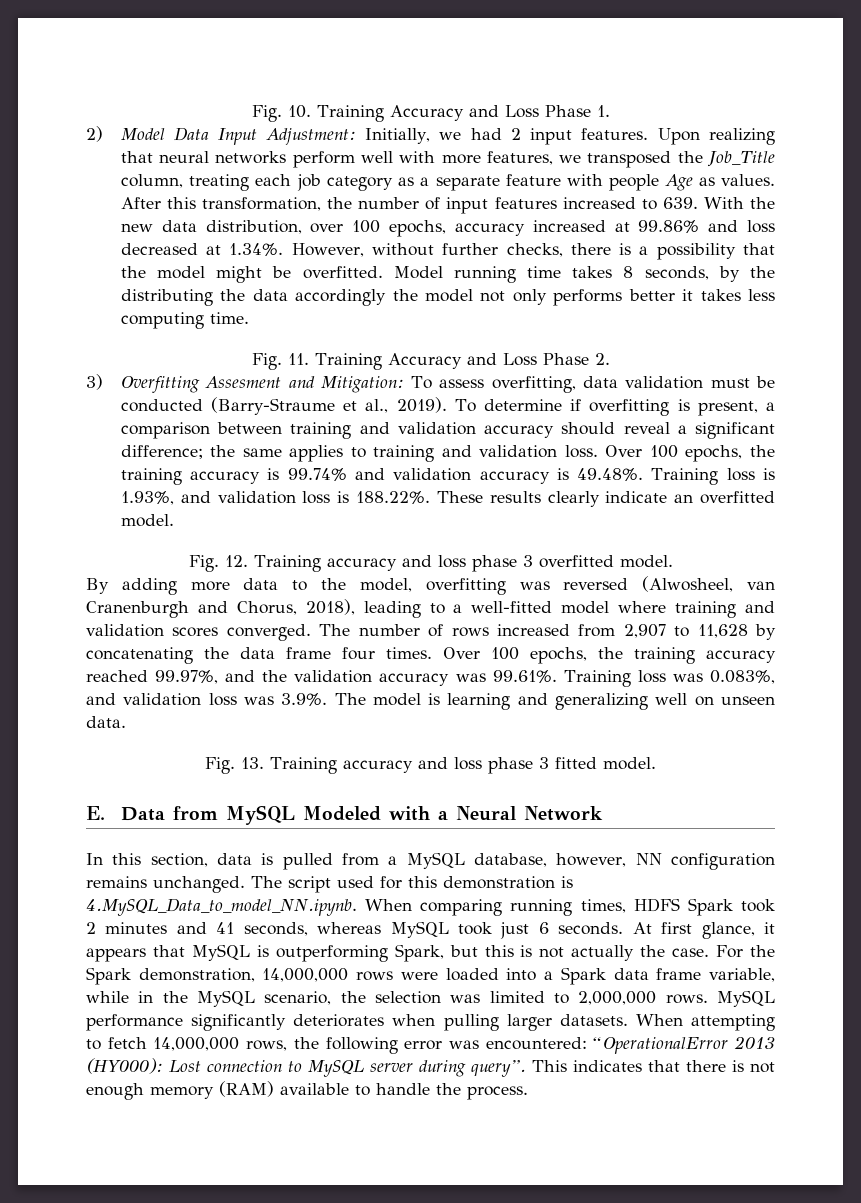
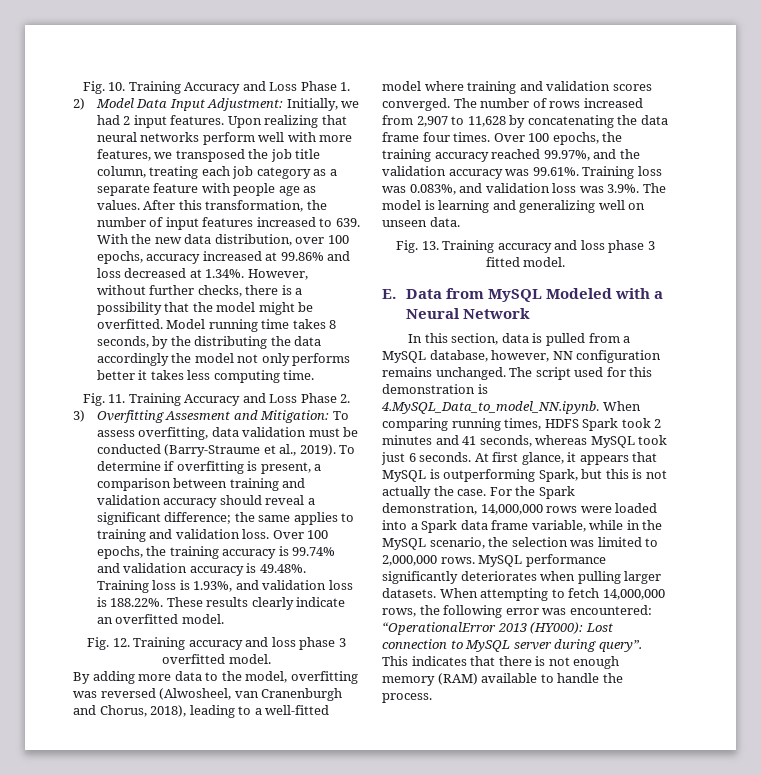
- Upon realizing that neural networks perform well with more features, we transposed the Job_Title column, treating each job category as a separate feature with people Age as values.
+ Upon realizing that neural networks perform well with more features, we transposed the job title column, treating each job category as a separate feature with people age as values.

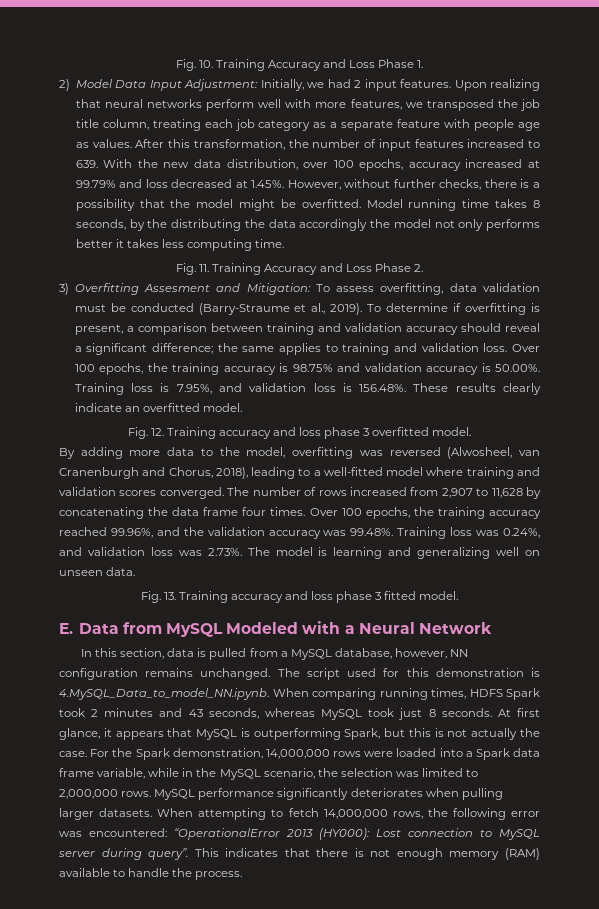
- After this transformation, the number of input features increased to 639. With the new data distribution, over 100 epochs, accuracy increased at 99.86% and loss decreased at 1.34%. However, without further checks, there is a possibility that the model might be overfitted.
+ After this transformation, the number of input features increased to 639. With the new data distribution, over 100 epochs, accuracy increased at 99.79% and loss decreased at 1.45%. However, without further checks, there is a possibility that the model might be overfitted.
- Over 100 epochs, the training accuracy is 99.74% and validation accuracy is 49.48%. Training loss is 1.93%, and validation loss is 188.22%. These results clearly indicate an overfitted model.
+ Over 100 epochs, the training accuracy is 98.75% and validation accuracy is 50.00%. Training loss is 7.95%, and validation loss is 156.48%. These results clearly indicate an overfitted model.
- Over 100 epochs, the training accuracy reached 99.97%, and the validation accuracy was 99.61%. Training loss was 0.083%, and validation loss was 3.9%. The model is learning and generalizing well on unseen data.
+ Over 100 epochs, the training accuracy reached 99.96%, and the validation accuracy was 99.48%. Training loss was 0.24%, and validation loss was 2.73%. The model is learning and generalizing well on unseen data.
- The script used for this demonstration is 4.MySQL_Data_to_model_NN.ipynb. When comparing running times, HDFS Spark took 2 minutes and 41 seconds, whereas MySQL took just 6 seconds.
+ The script used for this demonstration is 4.MySQL_Data_to_model_NN.ipynb. When comparing running times, HDFS Spark took 2 minutes and 43 seconds, whereas MySQL took just 8 seconds.

